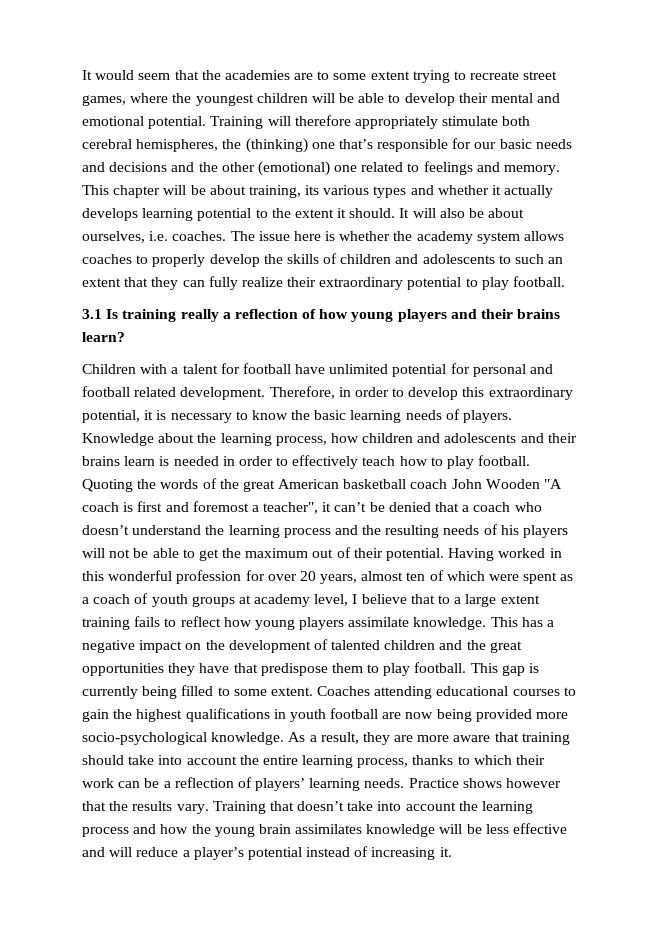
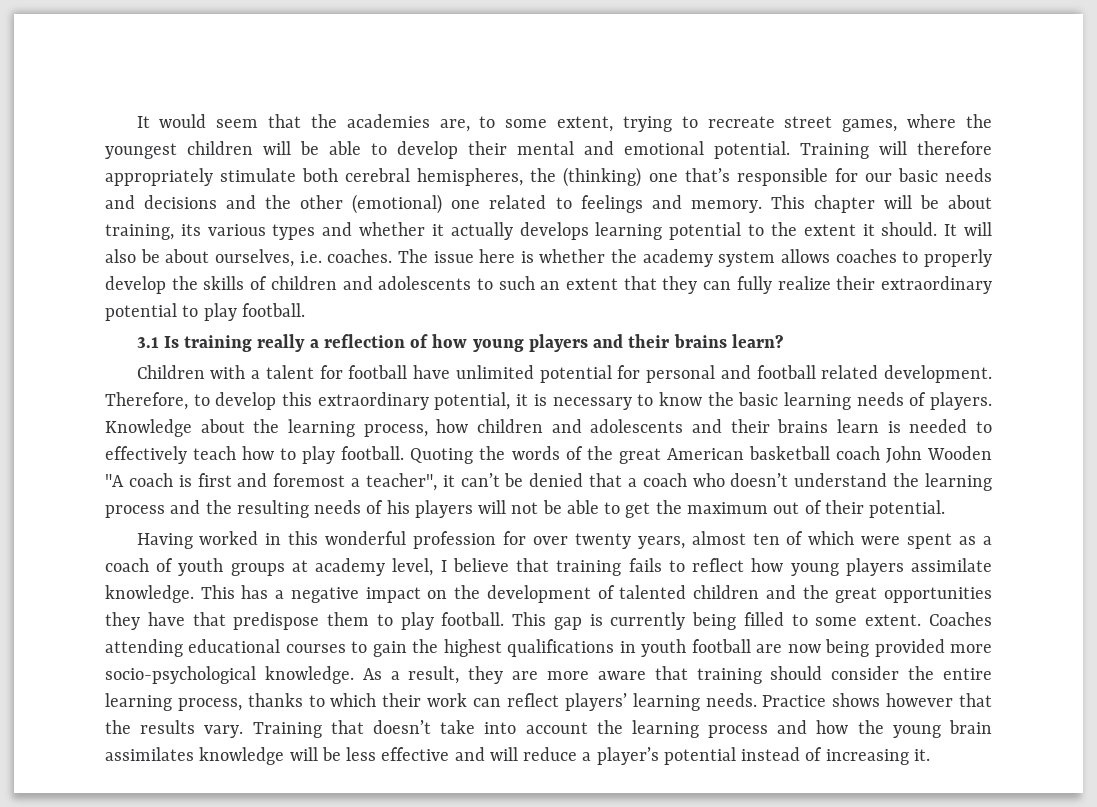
- It would seem that the academies are to some extent trying to recreate street games, where the youngest children will be able to develop their mental and emotional potential.
+ It would seem that the academies are, to some extent, trying to recreate street games, where the youngest children will be able to develop their mental and emotional potential.
- Therefore, in order to develop this extraordinary potential, it is necessary to know the basic learning needs of players.
+ Therefore, to develop this extraordinary potential, it is necessary to know the basic learning needs of players.
- Knowledge about the learning process, how children and adolescents and their brains learn is needed in order to effectively teach how to play football.
+ Knowledge about the learning process, how children and adolescents and their brains learn is needed to effectively teach how to play football.
- Quoting the words of the great American basketball coach John Wooden "A coach is first and foremost a teacher", it can’t be denied that a coach who doesn’t understand the learning process and the resulting needs of his players will not be able to get the maximum out of their potential. Having worked in this wonderful profession for over 20 years, almost ten of which were spent as a coach of youth groups at academy level, I believe that to a large extent training fails to reflect how young players assimilate knowledge.
+ Quoting the words of the great American basketball coach John Wooden "A coach is first and foremost a teacher", it can’t be denied that a coach who doesn’t understand the learning process and the resulting needs of his players will not be able to get the maximum out of their potential.
+ Having worked in this wonderful profession for over twenty years, almost ten of which were spent as a coach of youth groups at academy level, I believe that training fails to reflect how young players assimilate knowledge.
- As a result, they are more aware that training should take into account the entire learning process, thanks to which their work can be a reflection of players’ learning needs.
+ As a result, they are more aware that training should consider the entire learning process, thanks to which their work can reflect players’ learning needs.

